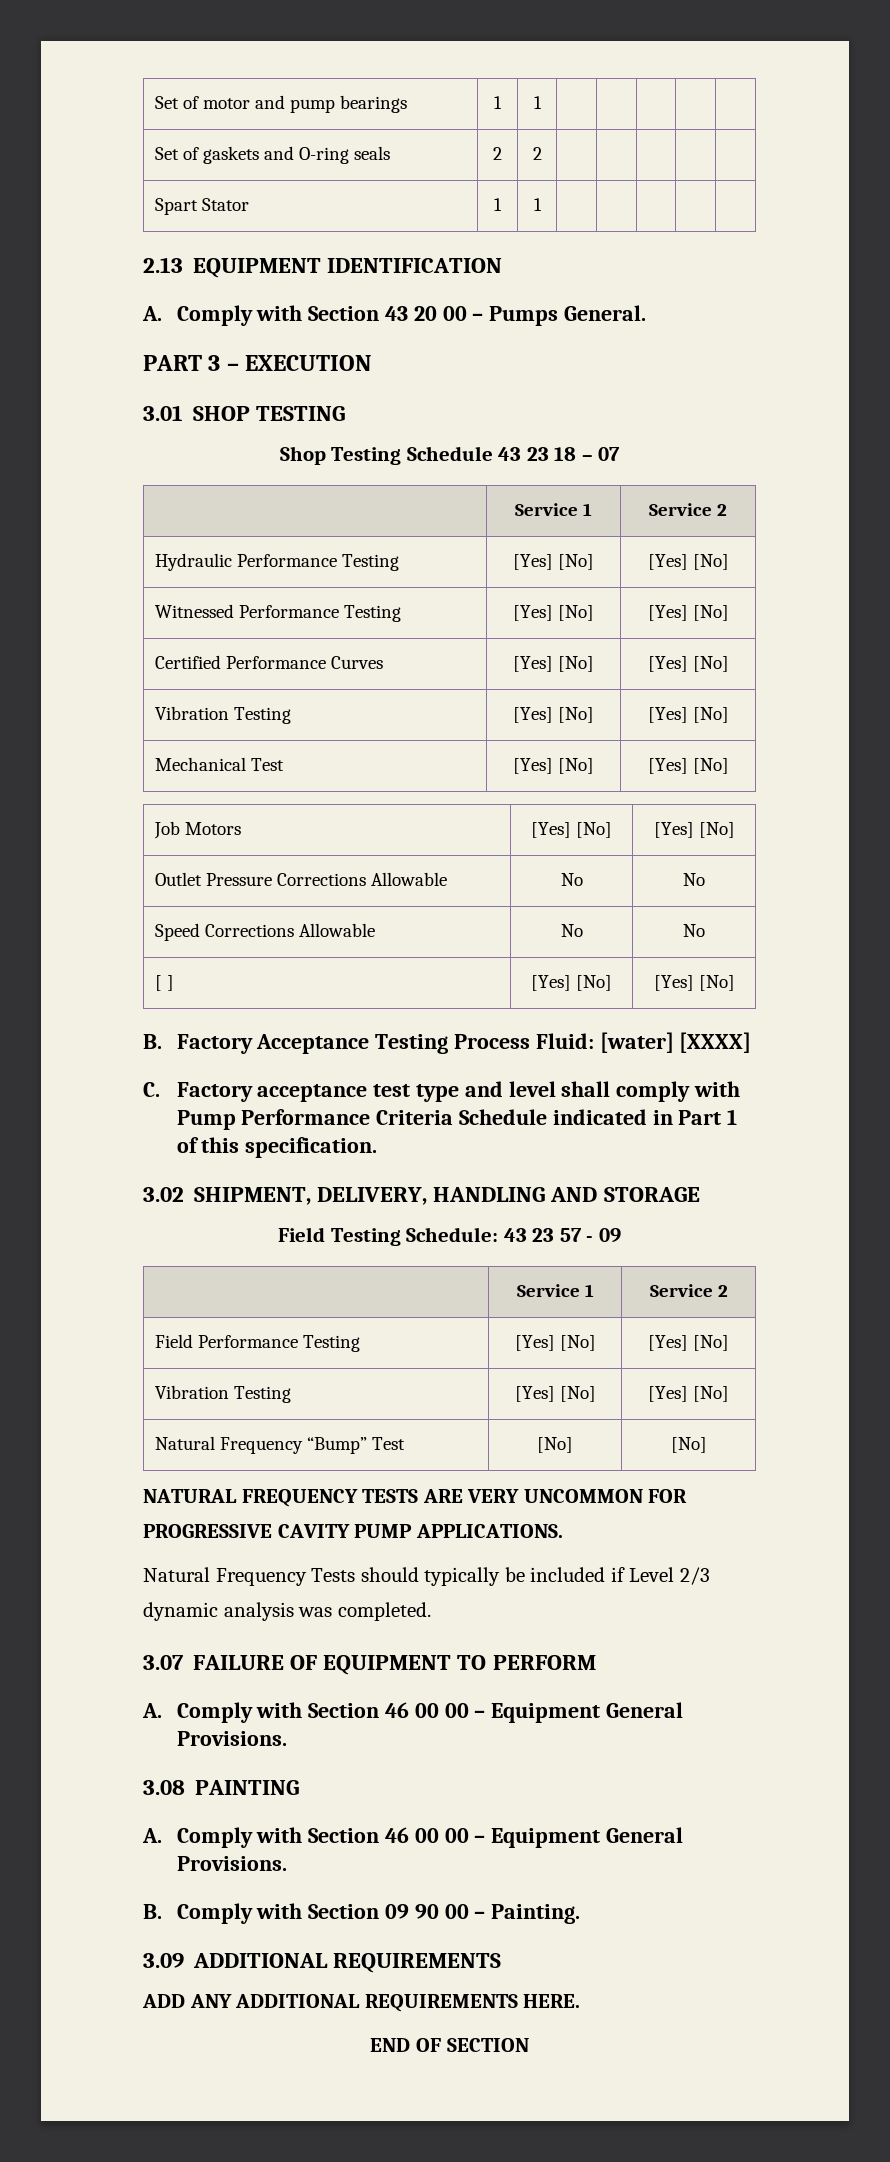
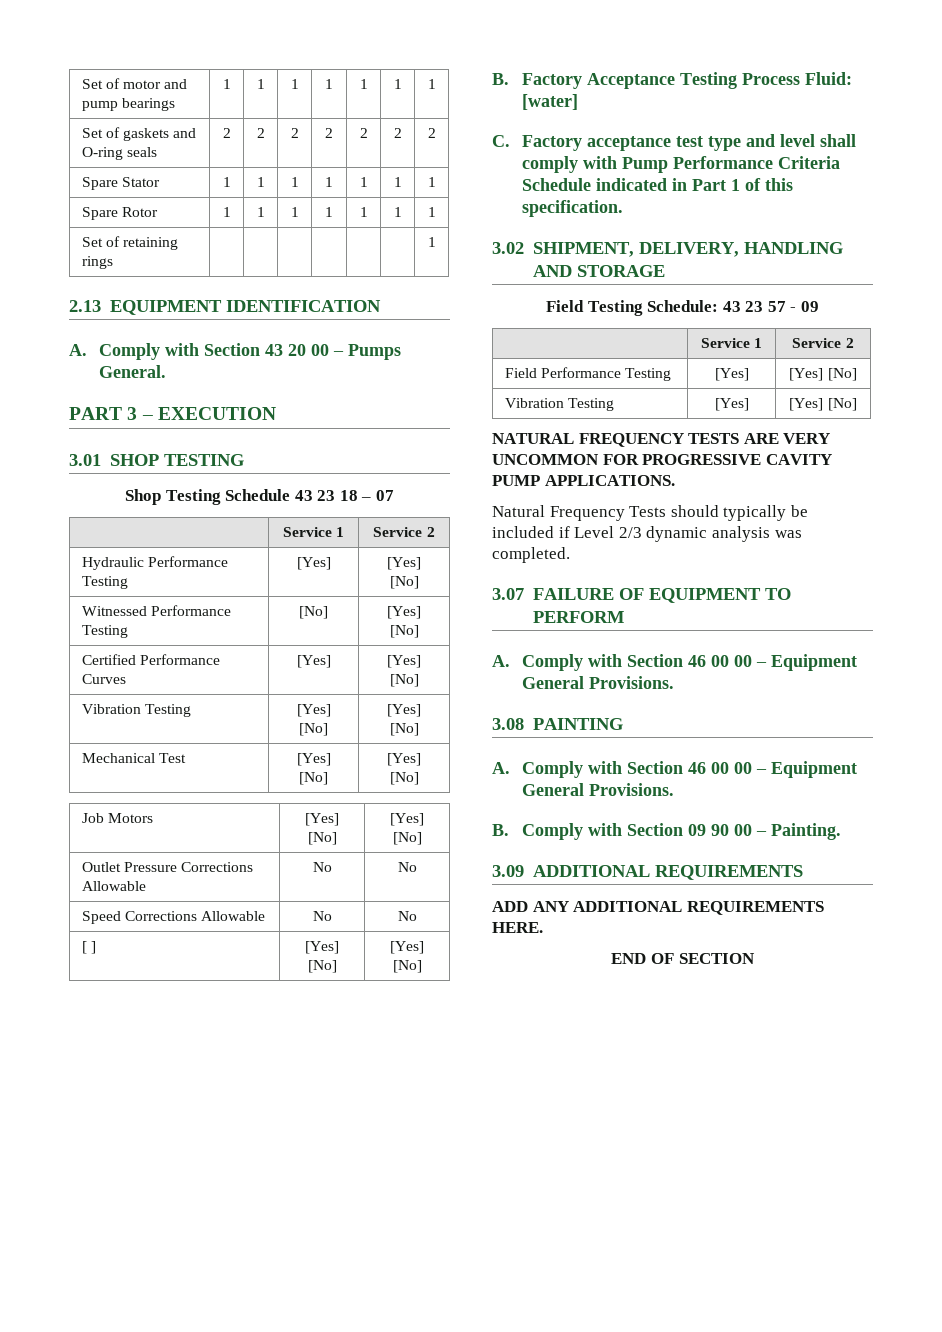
- Set of motor and pump bearings | 1 | 1 | | | | |
+ Set of motor and pump bearings | 1 | 1 | 1 | 1 | 1 | 1 | 1
- Set of gaskets and O-ring seals | 2 | 2 | | | | |
- Spart Stator | 1 | 1 | | | | |
+ Set of gaskets and O-ring seals | 2 | 2 | 2 | 2 | 2 | 2 | 2
+ Spare Stator | 1 | 1 | 1 | 1 | 1 | 1 | 1
+ Spare Rotor | 1 | 1 | 1 | 1 | 1 | 1 | 1
+ Set of retaining rings | | | | | | | 1
- Hydraulic Performance Testing | [Yes] [No] | [Yes] [No]
+ Hydraulic Performance Testing | [Yes] | [Yes] [No]
- Witnessed Performance Testing | [Yes] [No] | [Yes] [No]
+ Witnessed Performance Testing | [No] | [Yes] [No]
- Certified Performance Curves | [Yes] [No] | [Yes] [No]
+ Certified Performance Curves | [Yes] | [Yes] [No]
- B. Factory Acceptance Testing Process Fluid: [water] [XXXX]
+ B. Factory Acceptance Testing Process Fluid: [water]
- Field Performance Testing | [Yes] [No] | [Yes] [No]
- Vibration Testing | [Yes] [No] | [Yes] [No]
- Natural Frequency “Bump” Test | [No] | [No]
+ Field Performance Testing | [Yes] | [Yes] [No]
+ Vibration Testing | [Yes] | [Yes] [No]

